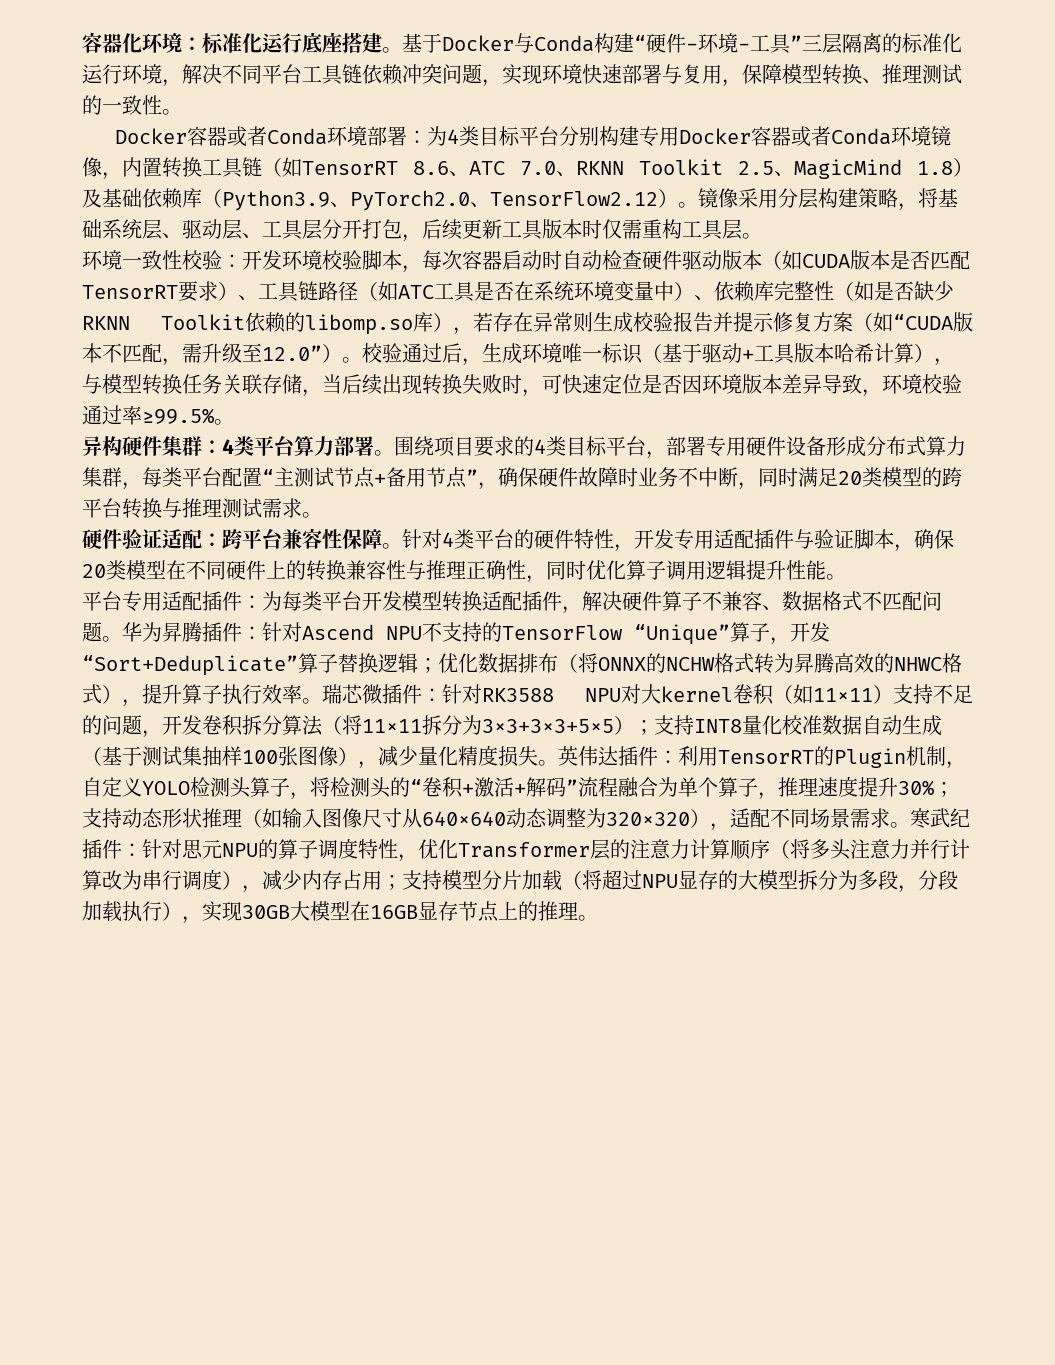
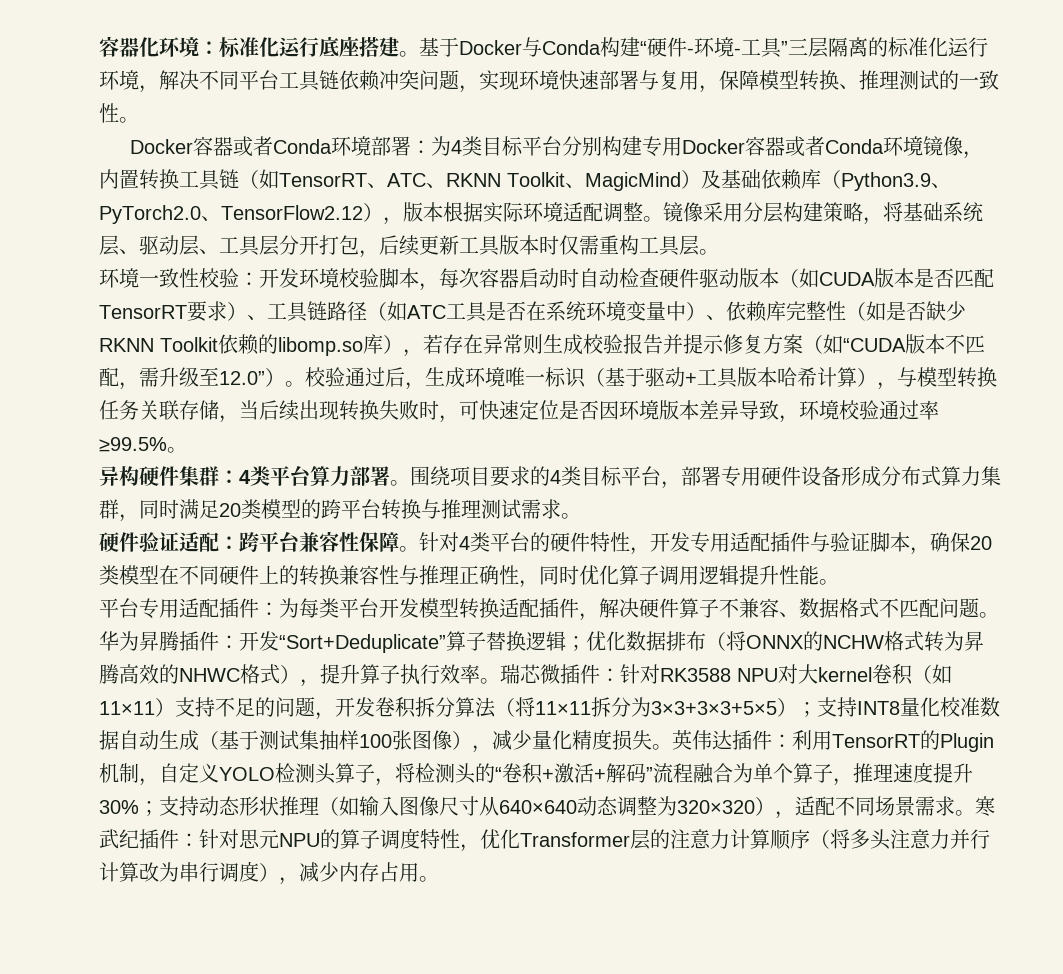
- Docker容器或者Conda环境部署：为4类目标平台分别构建专用Docker容器或者Conda环境镜像，内置转换工具链（如TensorRT 8.6、ATC 7.0、RKNN Toolkit 2.5、MagicMind 1.8）及基础依赖库（Python3.9、PyTorch2.0、TensorFlow2.12）。
+ Docker容器或者Conda环境部署：为4类目标平台分别构建专用Docker容器或者Conda环境镜像，内置转换工具链（如TensorRT、ATC、RKNN Toolkit、MagicMind）及基础依赖库（Python3.9、PyTorch2.0、TensorFlow2.12），版本根据实际环境适配调整。
- 围绕项目要求的4类目标平台，部署专用硬件设备形成分布式算力集群，每类平台配置“主测试节点+备用节点”，确保硬件故障时业务不中断，同时满足20类模型的跨平台转换与推理测试需求。
+ 围绕项目要求的4类目标平台，部署专用硬件设备形成分布式算力集群，同时满足20类模型的跨平台转换与推理测试需求。
- 华为昇腾插件：针对Ascend NPU不支持的TensorFlow “Unique”算子，开发“Sort+Deduplicate”算子替换逻辑；优化数据排布（将ONNX的NCHW格式转为昇腾高效的NHWC格式），提升算子执行效率。
+ 华为昇腾插件：开发“Sort+Deduplicate”算子替换逻辑；优化数据排布（将ONNX的NCHW格式转为昇腾高效的NHWC格式），提升算子执行效率。
- 寒武纪插件：针对思元NPU的算子调度特性，优化Transformer层的注意力计算顺序（将多头注意力并行计算改为串行调度），减少内存占用；支持模型分片加载（将超过NPU显存的大模型拆分为多段，分段加载执行），实现30GB大模型在16GB显存节点上的推理。
+ 寒武纪插件：针对思元NPU的算子调度特性，优化Transformer层的注意力计算顺序（将多头注意力并行计算改为串行调度），减少内存占用。

